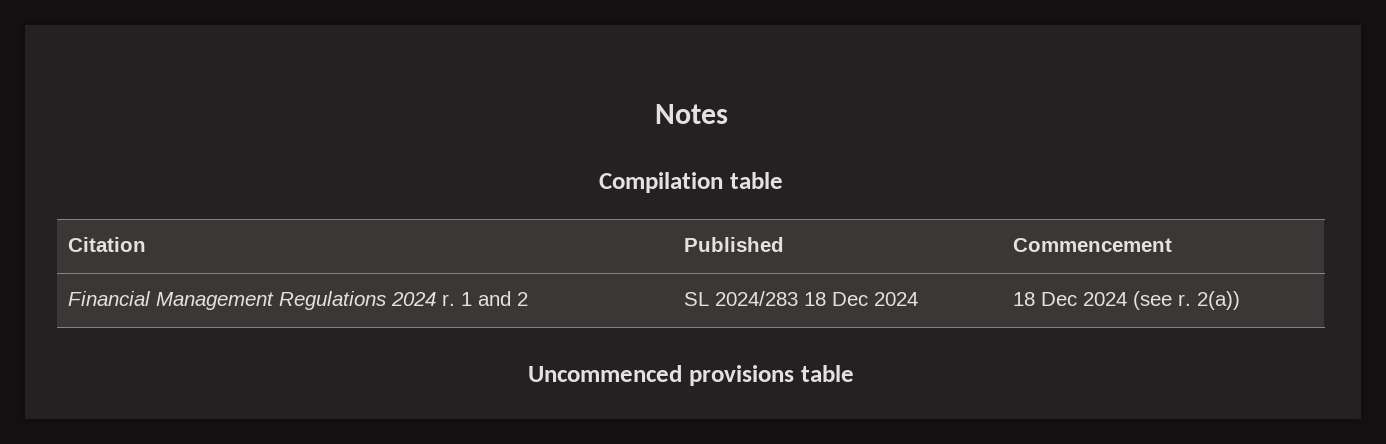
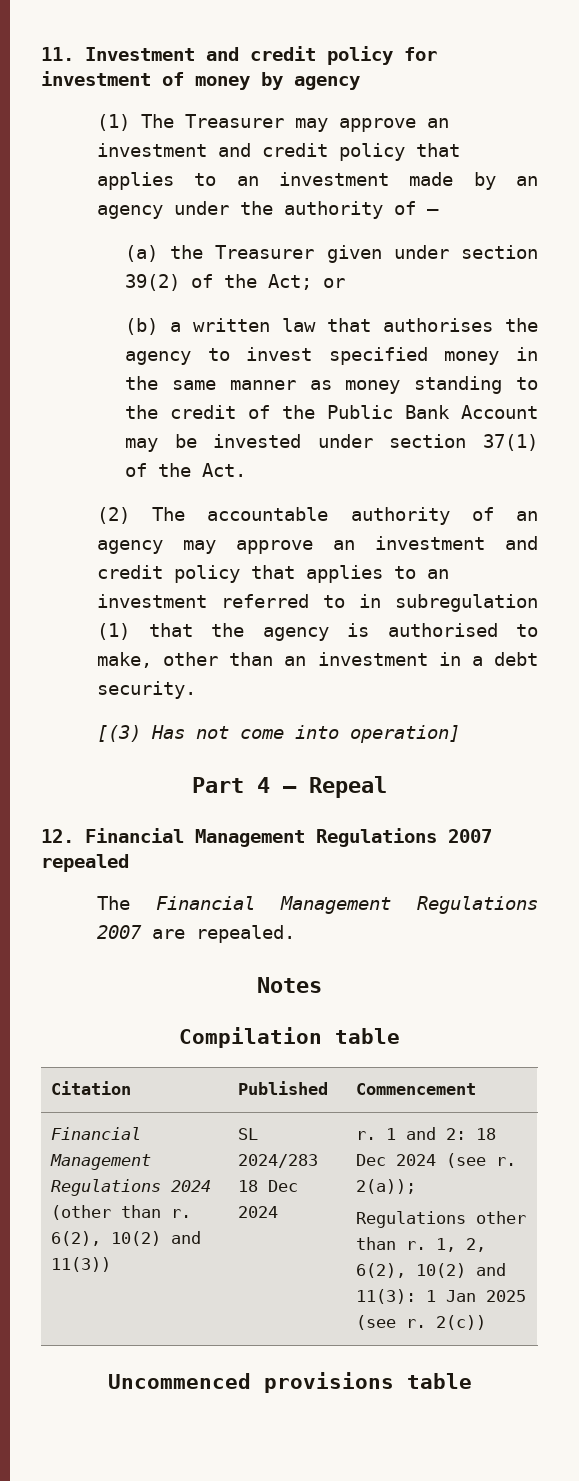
+ 11. Investment and credit policy for investment of money by agency
+ (1) The Treasurer may approve an investment and credit policy that applies to an investment made by an agency under the authority of —
+ (a) the Treasurer given under section 39(2) of the Act; or
+ (b) a written law that authorises the agency to invest specified money in the same manner as money standing to the credit of the Public Bank Account may be invested under section 37(1) of the Act.
+ (2) The accountable authority of an agency may approve an investment and credit policy that applies to an investment referred to in subregulation (1) that the agency is authorised to make, other than an investment in a debt security.
+ [(3) Has not come into operation]
+ Part 4 — Repeal
+ 12. Financial Management Regulations 2007 repealed
+ The Financial Management Regulations 2007 are repealed.
- Financial Management Regulations 2024 r. 1 and 2
+ Financial Management Regulations 2024 (other than r. 6(2), 10(2) and 11(3))
- 18 Dec 2024 (see r.
+ r. 1 and 2: 18 Dec 2024 (see r.
- 2(a))
+ 2(a));
+ Regulations other than r. 1, 2, 6(2), 10(2) and 11(3): 1 Jan 2025 (see r. 2(c))

